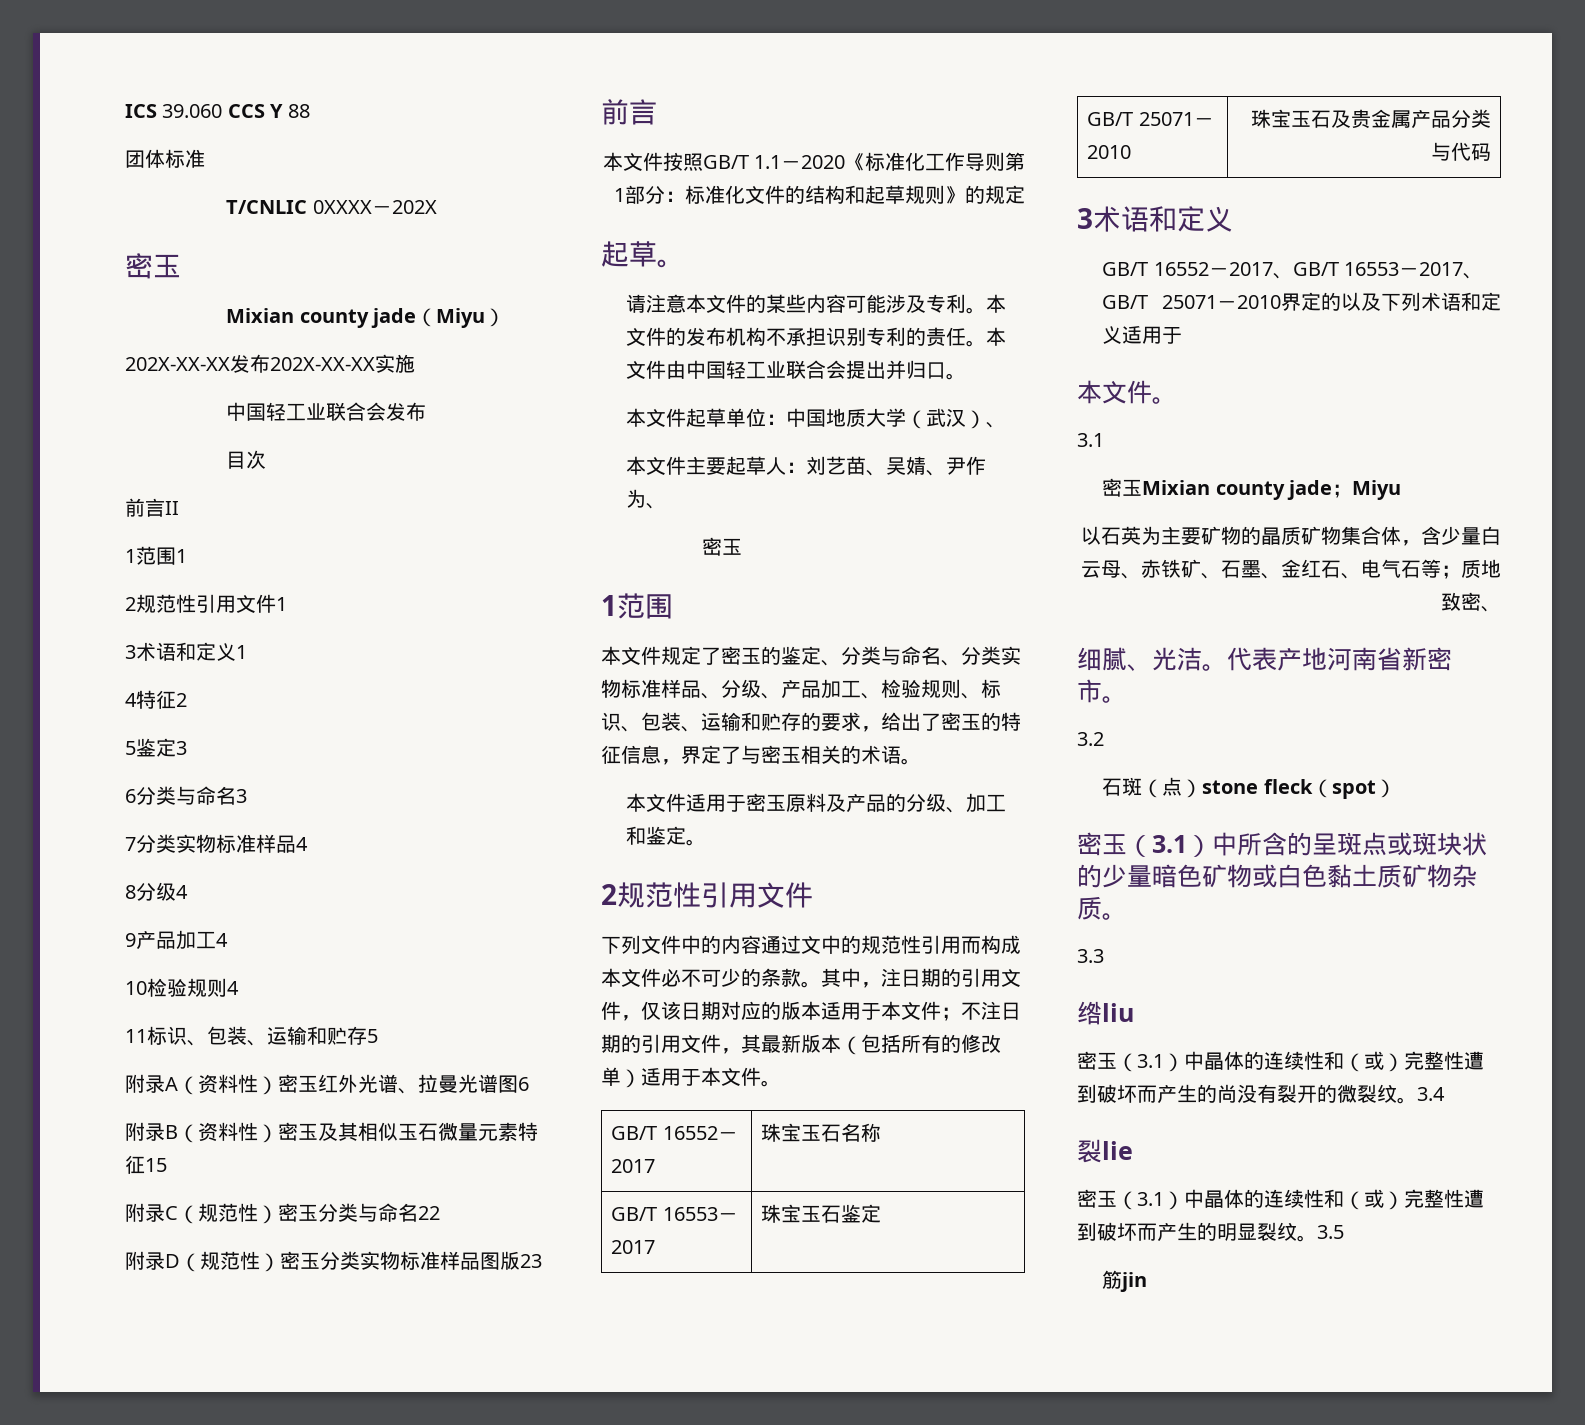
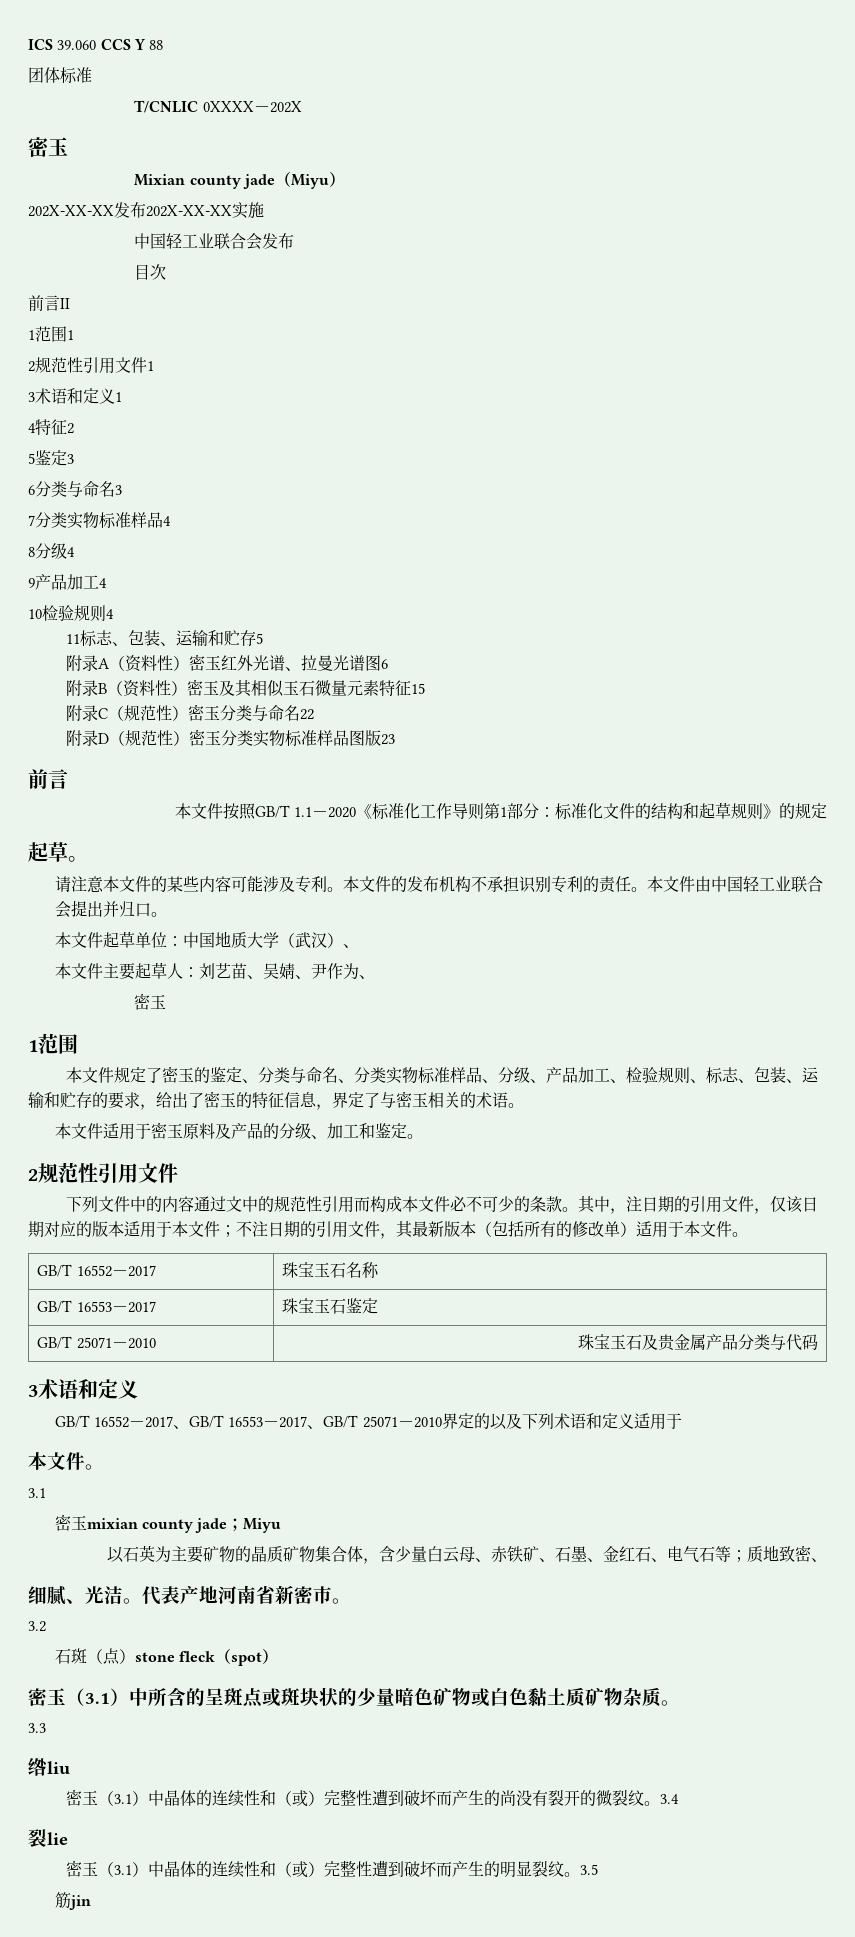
- 11标识、包装、运输和贮存5
+ 11标志、包装、运输和贮存5
- 本文件规定了密玉的鉴定、分类与命名、分类实物标准样品、分级、产品加工、检验规则、标识、包装、运输和贮存的要求，给出了密玉的特征信息，界定了与密玉相关的术语。
+ 本文件规定了密玉的鉴定、分类与命名、分类实物标准样品、分级、产品加工、检验规则、标志、包装、运输和贮存的要求，给出了密玉的特征信息，界定了与密玉相关的术语。
- 密玉Mixian county jade；Miyu
+ 密玉mixian county jade；Miyu

